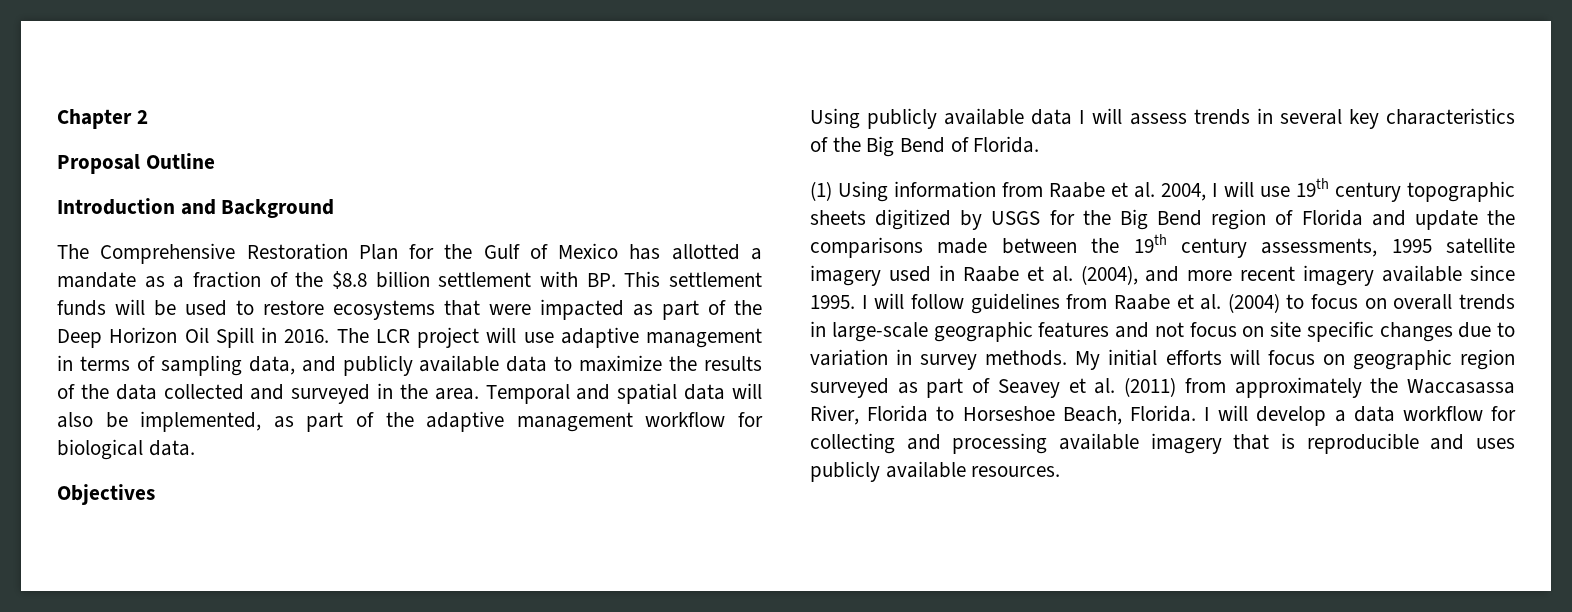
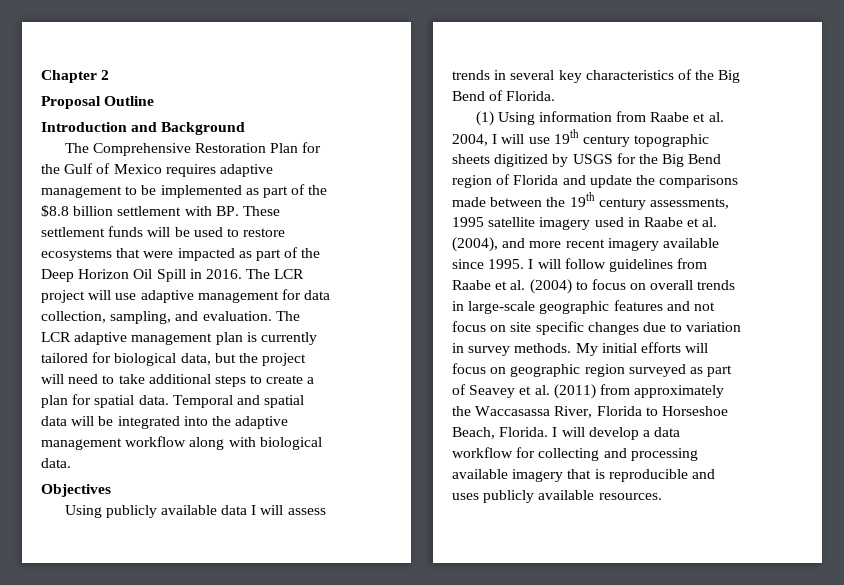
- The Comprehensive Restoration Plan for the Gulf of Mexico has allotted a mandate as a fraction of the $8.8 billion settlement with BP. This settlement funds will be used to restore ecosystems that were impacted as part of the Deep Horizon Oil Spill in 2016.
+ The Comprehensive Restoration Plan for the Gulf of Mexico requires adaptive management to be implemented as part of the $8.8 billion settlement with BP. These settlement funds will be used to restore ecosystems that were impacted as part of the Deep Horizon Oil Spill in 2016.
- The LCR project will use adaptive management in terms of sampling data, and publicly available data to maximize the results of the data collected and surveyed in the area.
+ The LCR project will use adaptive management for data collection, sampling, and evaluation. The LCR adaptive management plan is currently tailored for biological data, but the project will need to take additional steps to create a plan for spatial data.
- Temporal and spatial data will also be implemented, as part of the adaptive management workflow for biological data.
+ Temporal and spatial data will be integrated into the adaptive management workflow along with biological data.

